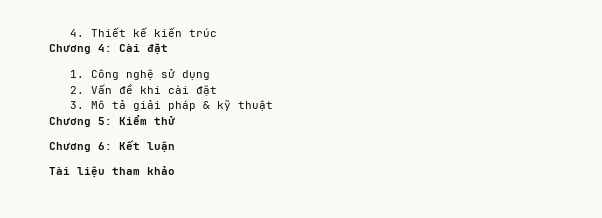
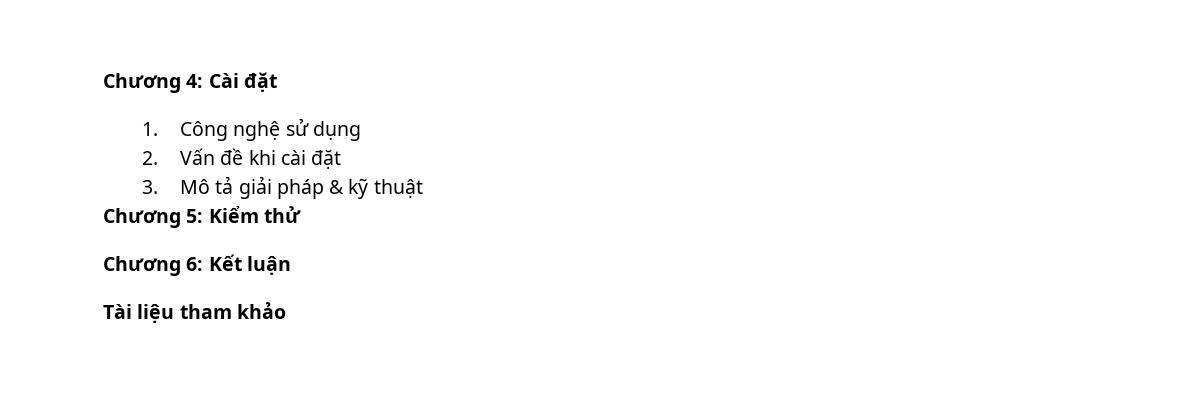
- 4. Thiết kế kiến trúc

